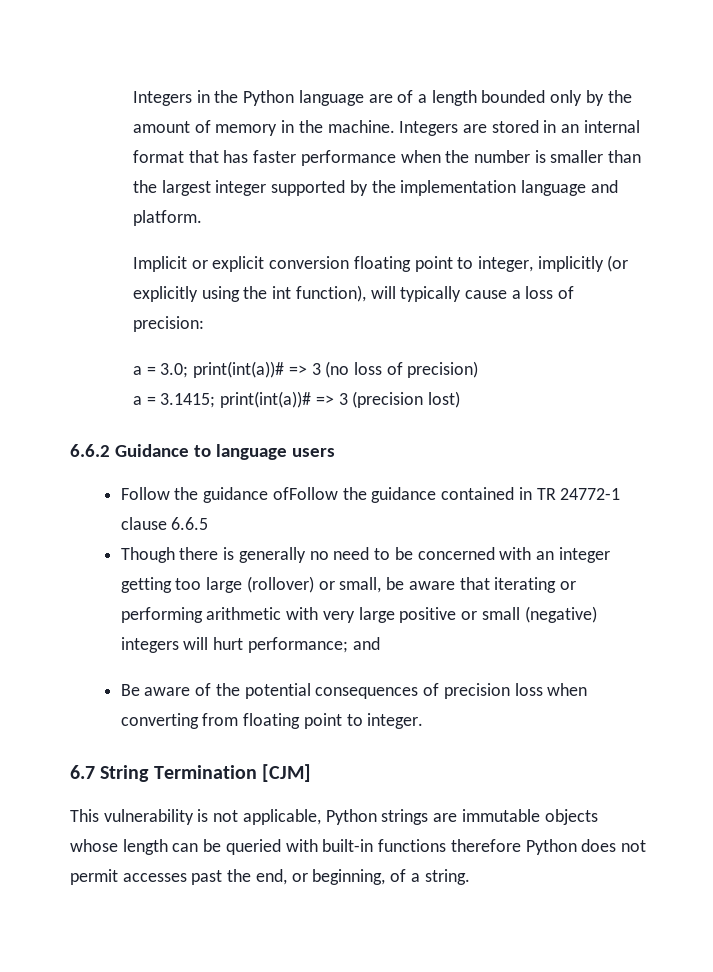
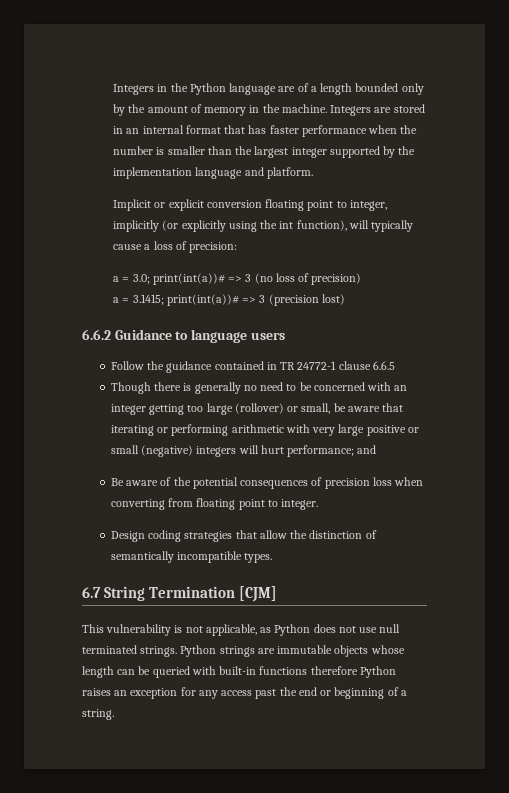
- Follow the guidance ofFollow the guidance contained in TR 24772-1 clause 6.6.5
+ Follow the guidance contained in TR 24772-1 clause 6.6.5
+ Design coding strategies that allow the distinction of semantically incompatible types.
- This vulnerability is not applicable, Python strings are immutable objects whose length can be queried with built-in functions therefore Python does not permit accesses past the end, or beginning, of a string.
+ This vulnerability is not applicable, as Python does not use null terminated strings. Python strings are immutable objects whose length can be queried with built-in functions therefore Python raises an exception for any access past the end or beginning of a string.

